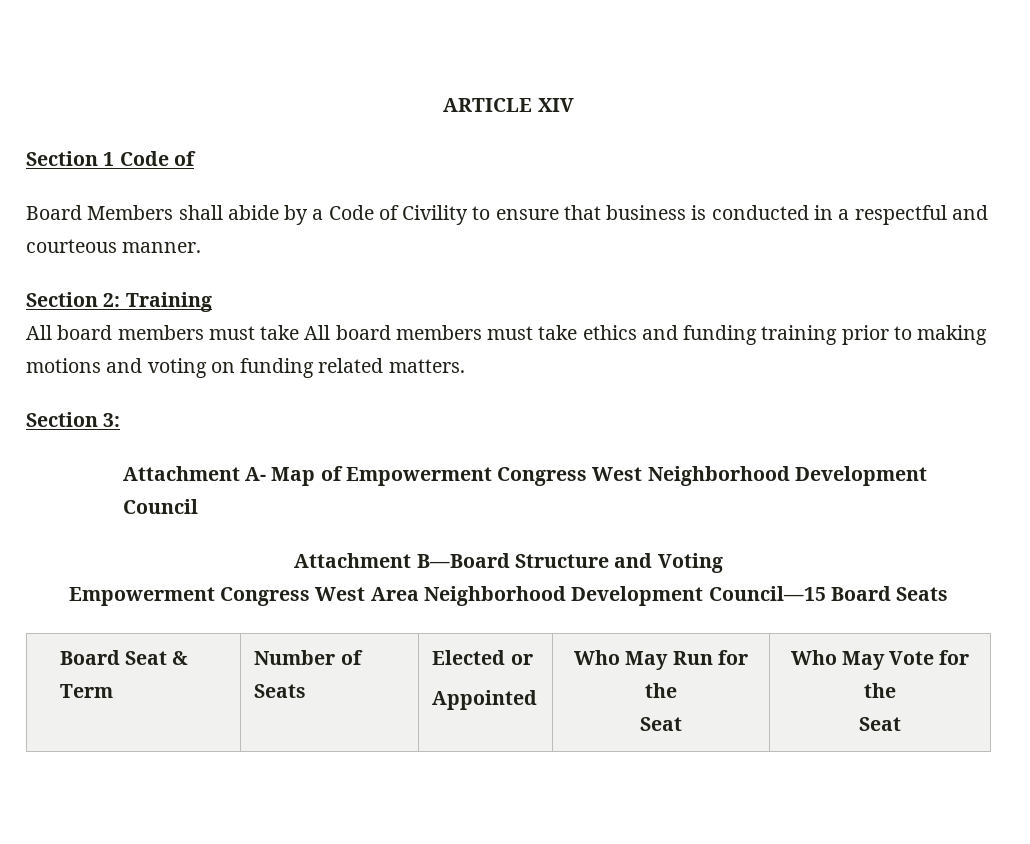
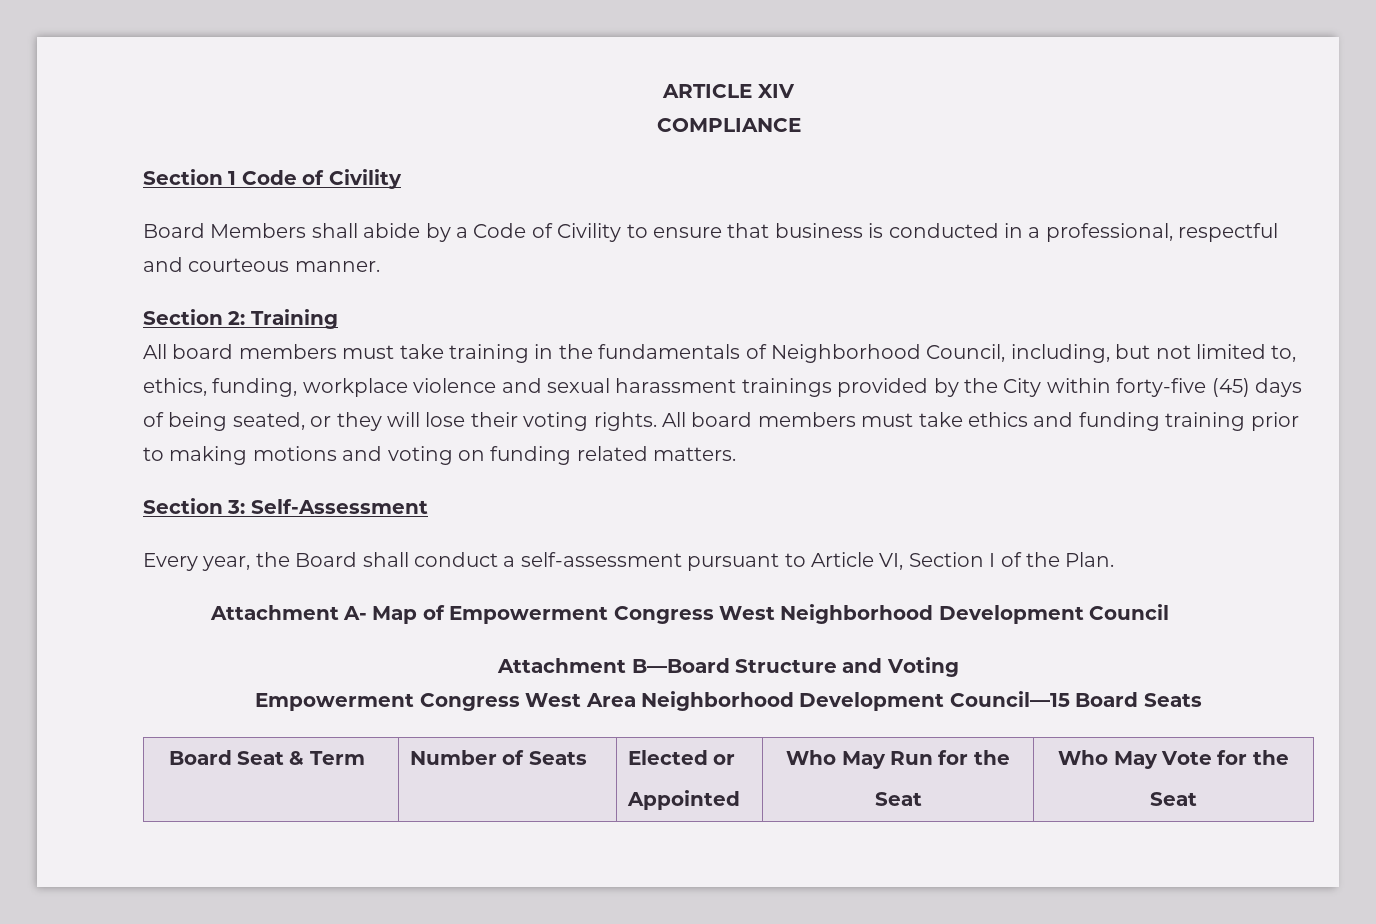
+ COMPLIANCE
- Section 1 Code of
+ Section 1 Code of Civility
- Board Members shall abide by a Code of Civility to ensure that business is conducted in a respectful and courteous manner.
+ Board Members shall abide by a Code of Civility to ensure that business is conducted in a professional, respectful and courteous manner.
- All board members must take All board members must take ethics and funding training prior to making motions and voting on funding related matters.
+ All board members must take training in the fundamentals of Neighborhood Council, including, but not limited to, ethics, funding, workplace violence and sexual harassment trainings provided by the City within forty-five (45) days of being seated, or they will lose their voting rights. All board members must take ethics and funding training prior to making motions and voting on funding related matters.
- Section 3:
+ Section 3: Self-Assessment
+ Every year, the Board shall conduct a self-assessment pursuant to Article VI, Section I of the Plan.

